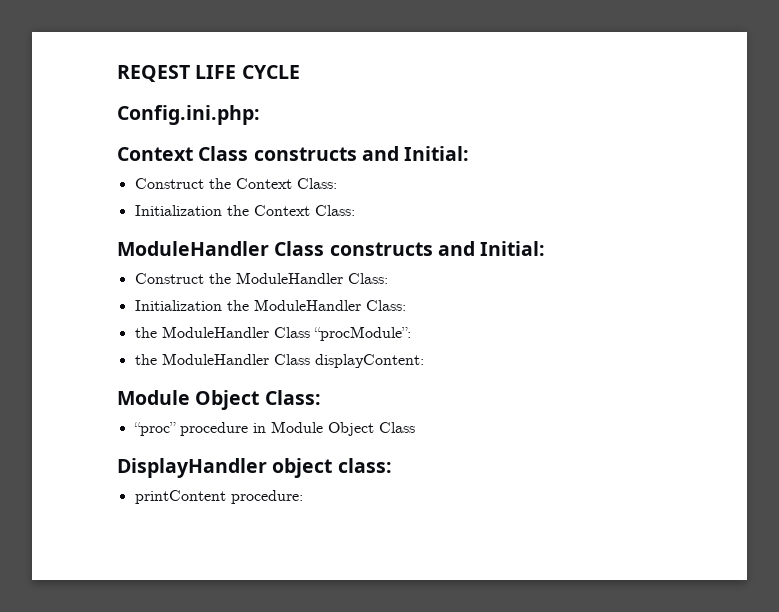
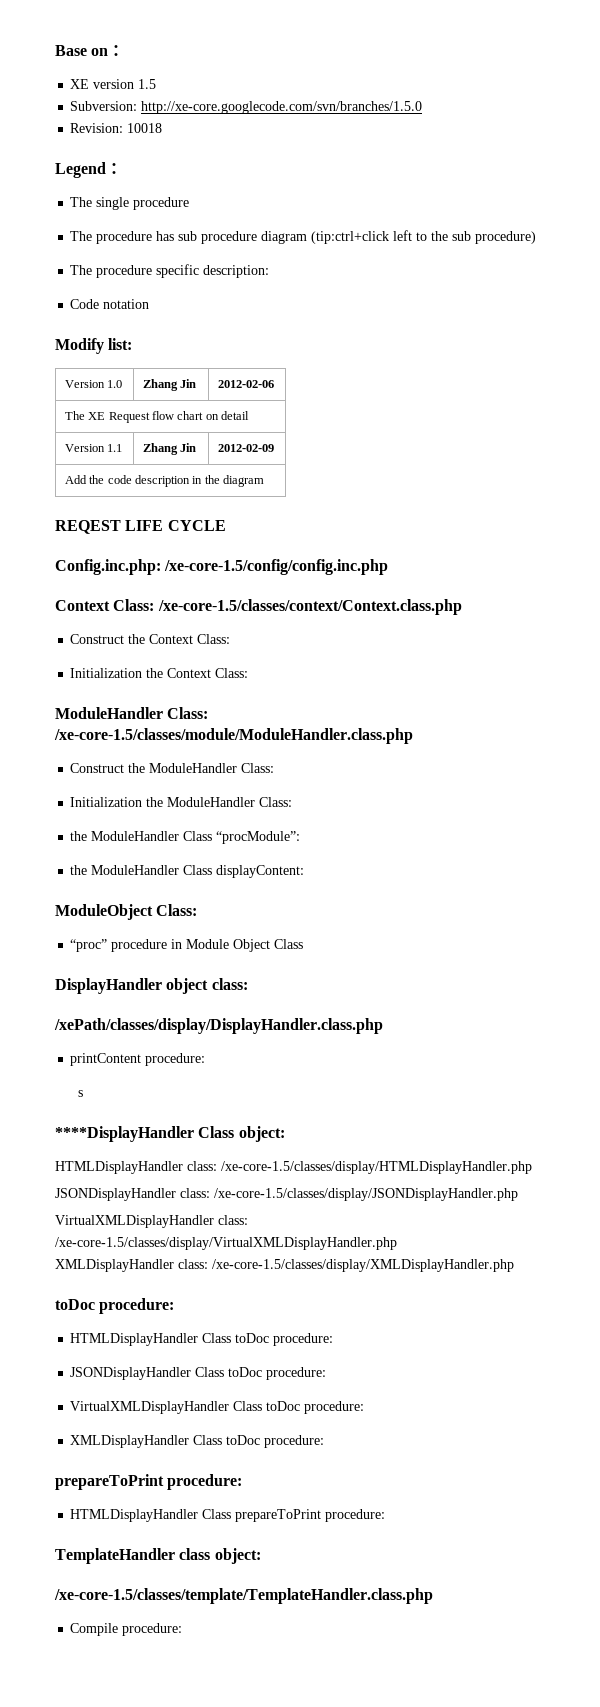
+ Base on：
+ XE version 1.5
+ Subversion: http://xe-core.googlecode.com/svn/branches/1.5.0
+ Revision: 10018
+ Legend：
+ The single procedure
+ The procedure has sub procedure diagram (tip:ctrl+click left to the sub procedure)
+ The procedure specific description:
+ Code notation
+ Modify list:
+ Version 1.0 | Zhang Jin | 2012-02-06
+ The XE Request flow chart on detail
+ Version 1.1 | Zhang Jin | 2012-02-09
+ Add the code description in the diagram
- Config.ini.php:
- Context Class constructs and Initial:
+ Config.inc.php: /xe-core-1.5/config/config.inc.php
+ Context Class: /xe-core-1.5/classes/context/Context.class.php
- ModuleHandler Class constructs and Initial:
+ ModuleHandler Class: /xe-core-1.5/classes/module/ModuleHandler.class.php
- Module Object Class:
+ ModuleObject Class:
+ /xePath/classes/display/DisplayHandler.class.php
+ s
+ ****DisplayHandler Class object:
+ HTMLDisplayHandler class: /xe-core-1.5/classes/display/HTMLDisplayHandler.php
+ JSONDisplayHandler class: /xe-core-1.5/classes/display/JSONDisplayHandler.php
+ VirtualXMLDisplayHandler class: /xe-core-1.5/classes/display/VirtualXMLDisplayHandler.php
+ XMLDisplayHandler class: /xe-core-1.5/classes/display/XMLDisplayHandler.php
+ toDoc procedure:
+ HTMLDisplayHandler Class toDoc procedure:
+ JSONDisplayHandler Class toDoc procedure:
+ VirtualXMLDisplayHandler Class toDoc procedure:
+ XMLDisplayHandler Class toDoc procedure:
+ prepareToPrint procedure:
+ HTMLDisplayHandler Class prepareToPrint procedure:
+ TemplateHandler class object:
+ /xe-core-1.5/classes/template/TemplateHandler.class.php
+ Compile procedure:

